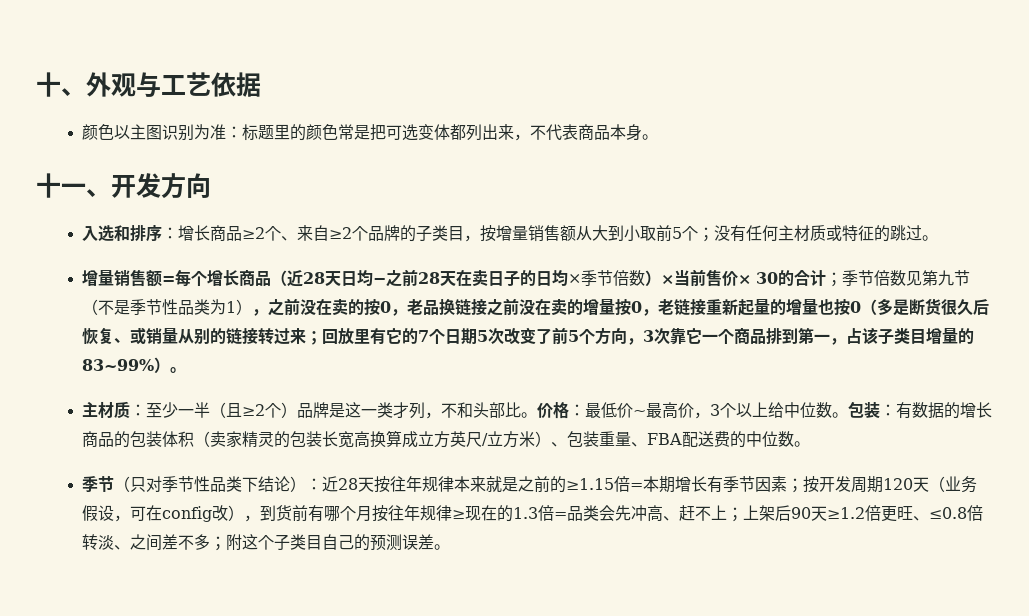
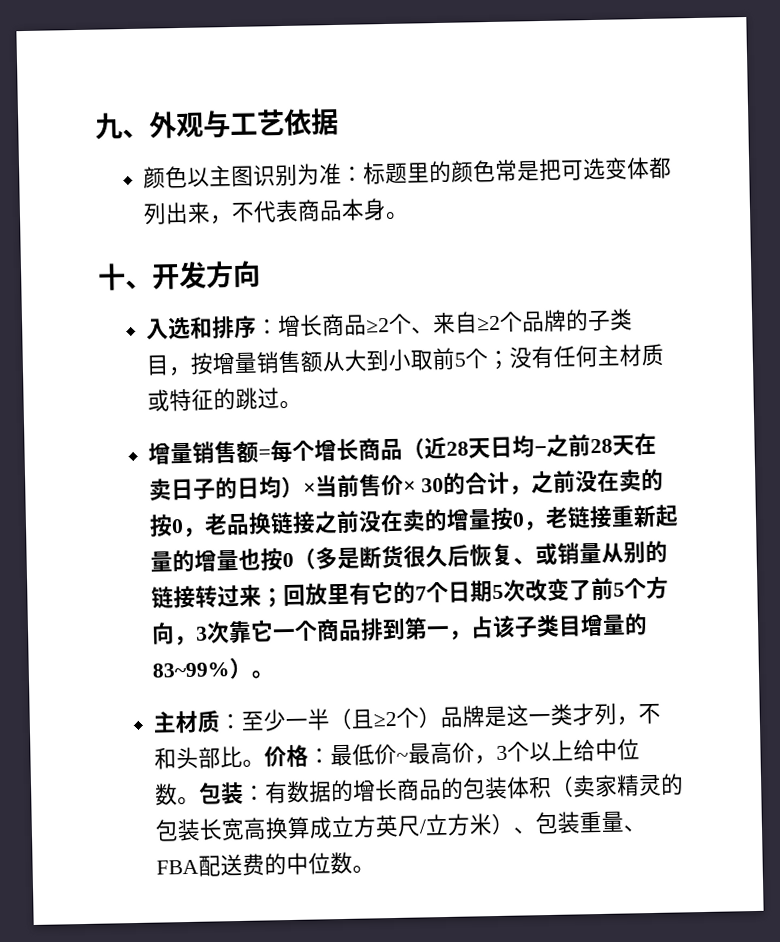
- 十、外观与工艺依据
+ 九、外观与工艺依据
- 十一、开发方向
+ 十、开发方向
- 增量销售额=每个增长商品（近28天日均−之前28天在卖日子的日均×季节倍数）×当前售价× 30的合计；季节倍数见第九节（不是季节性品类为1），之前没在卖的按0，老品换链接之前没在卖的增量按0，老链接重新起量的增量也按0（多是断货很久后恢复、或销量从别的链接转过来；
+ 增量销售额=每个增长商品（近28天日均−之前28天在卖日子的日均）×当前售价× 30的合计，之前没在卖的按0，老品换链接之前没在卖的增量按0，老链接重新起量的增量也按0（多是断货很久后恢复、或销量从别的链接转过来；
- 季节（只对季节性品类下结论）：近28天按往年规律本来就是之前的≥1.15倍=本期增长有季节因素；按开发周期120天（业务假设，可在config改），到货前有哪个月按往年规律≥现在的1.3倍=品类会先冲高、赶不上；上架后90天≥1.2倍更旺、≤0.8倍转淡、之间差不多；附这个子类目自己的预测误差。

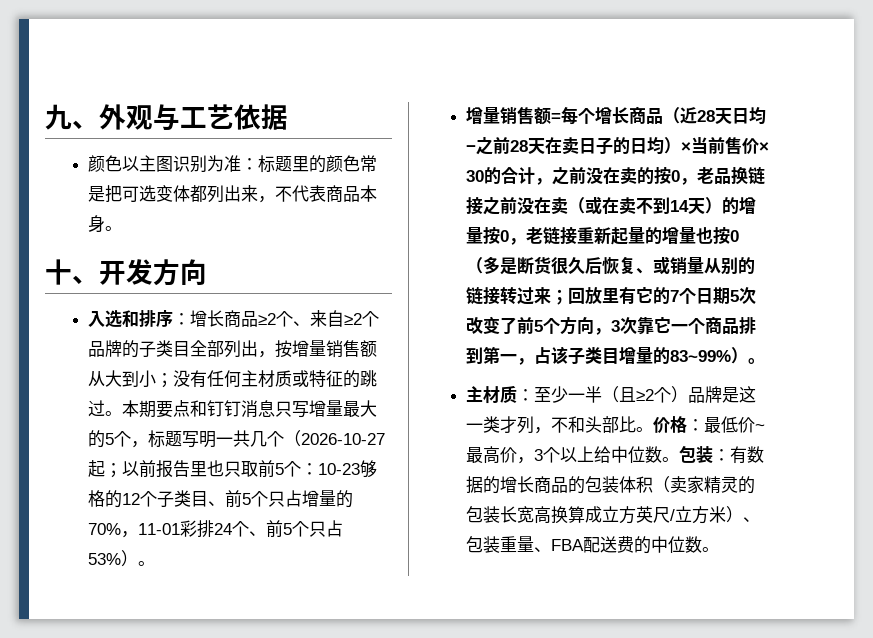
- 入选和排序：增长商品≥2个、来自≥2个品牌的子类目，按增量销售额从大到小取前5个；没有任何主材质或特征的跳过。
+ 入选和排序：增长商品≥2个、来自≥2个品牌的子类目全部列出，按增量销售额从大到小；没有任何主材质或特征的跳过。本期要点和钉钉消息只写增量最大的5个，标题写明一共几个（2026-10-27起；以前报告里也只取前5个：10-23够格的12个子类目、前5个只占增量的70%，11-01彩排24个、前5个只占53%）。
- 增量销售额=每个增长商品（近28天日均−之前28天在卖日子的日均）×当前售价× 30的合计，之前没在卖的按0，老品换链接之前没在卖的增量按0，老链接重新起量的增量也按0（多是断货很久后恢复、或销量从别的链接转过来；
+ 增量销售额=每个增长商品（近28天日均−之前28天在卖日子的日均）×当前售价× 30的合计，之前没在卖的按0，老品换链接之前没在卖（或在卖不到14天）的增量按0，老链接重新起量的增量也按0（多是断货很久后恢复、或销量从别的链接转过来；

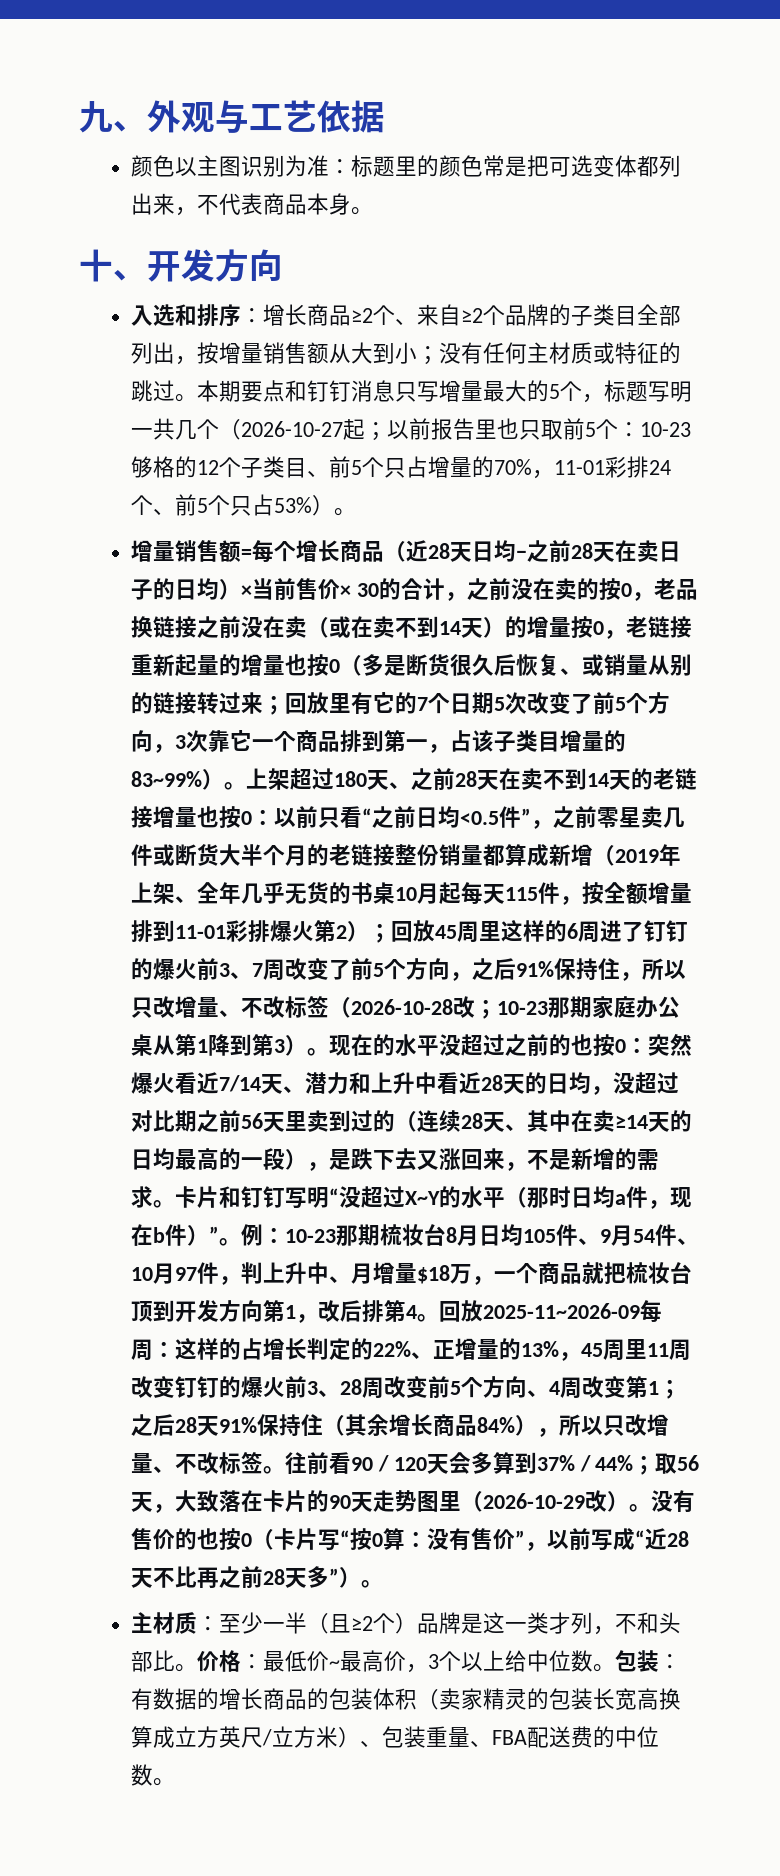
+ 上架超过180天、之前28天在卖不到14天的老链接增量也按0：以前只看“之前日均<0.5件”，之前零星卖几件或断货大半个月的老链接整份销量都算成新增（2019年上架、全年几乎无货的书桌10月起每天115件，按全额增量排到11-01彩排爆火第2）；回放45周里这样的6周进了钉钉的爆火前3、7周改变了前5个方向，之后91%保持住，所以只改增量、不改标签（2026-10-28改；10-23那期家庭办公桌从第1降到第3）。现在的水平没超过之前的也按0：突然爆火看近7/14天、潜力和上升中看近28天的日均，没超过对比期之前56天里卖到过的（连续28天、其中在卖≥14天的日均最高的一段），是跌下去又涨回来，不是新增的需求。卡片和钉钉写明“没超过X~Y的水平（那时日均a件，现在b件）”。例：10-23那期梳妆台8月日均105件、9月54件、10月97件，判上升中、月增量$18万，一个商品就把梳妆台顶到开发方向第1，改后排第4。回放2025-11~2026-09每周：这样的占增长判定的22%、正增量的13%，45周里11周改变钉钉的爆火前3、28周改变前5个方向、4周改变第1；之后28天91%保持住（其余增长商品84%），所以只改增量、不改标签。往前看90 / 120天会多算到37% / 44%；取56天，大致落在卡片的90天走势图里（2026-10-29改）。没有售价的也按0（卡片写“按0算：没有售价”，以前写成“近28天不比再之前28天多”）。

